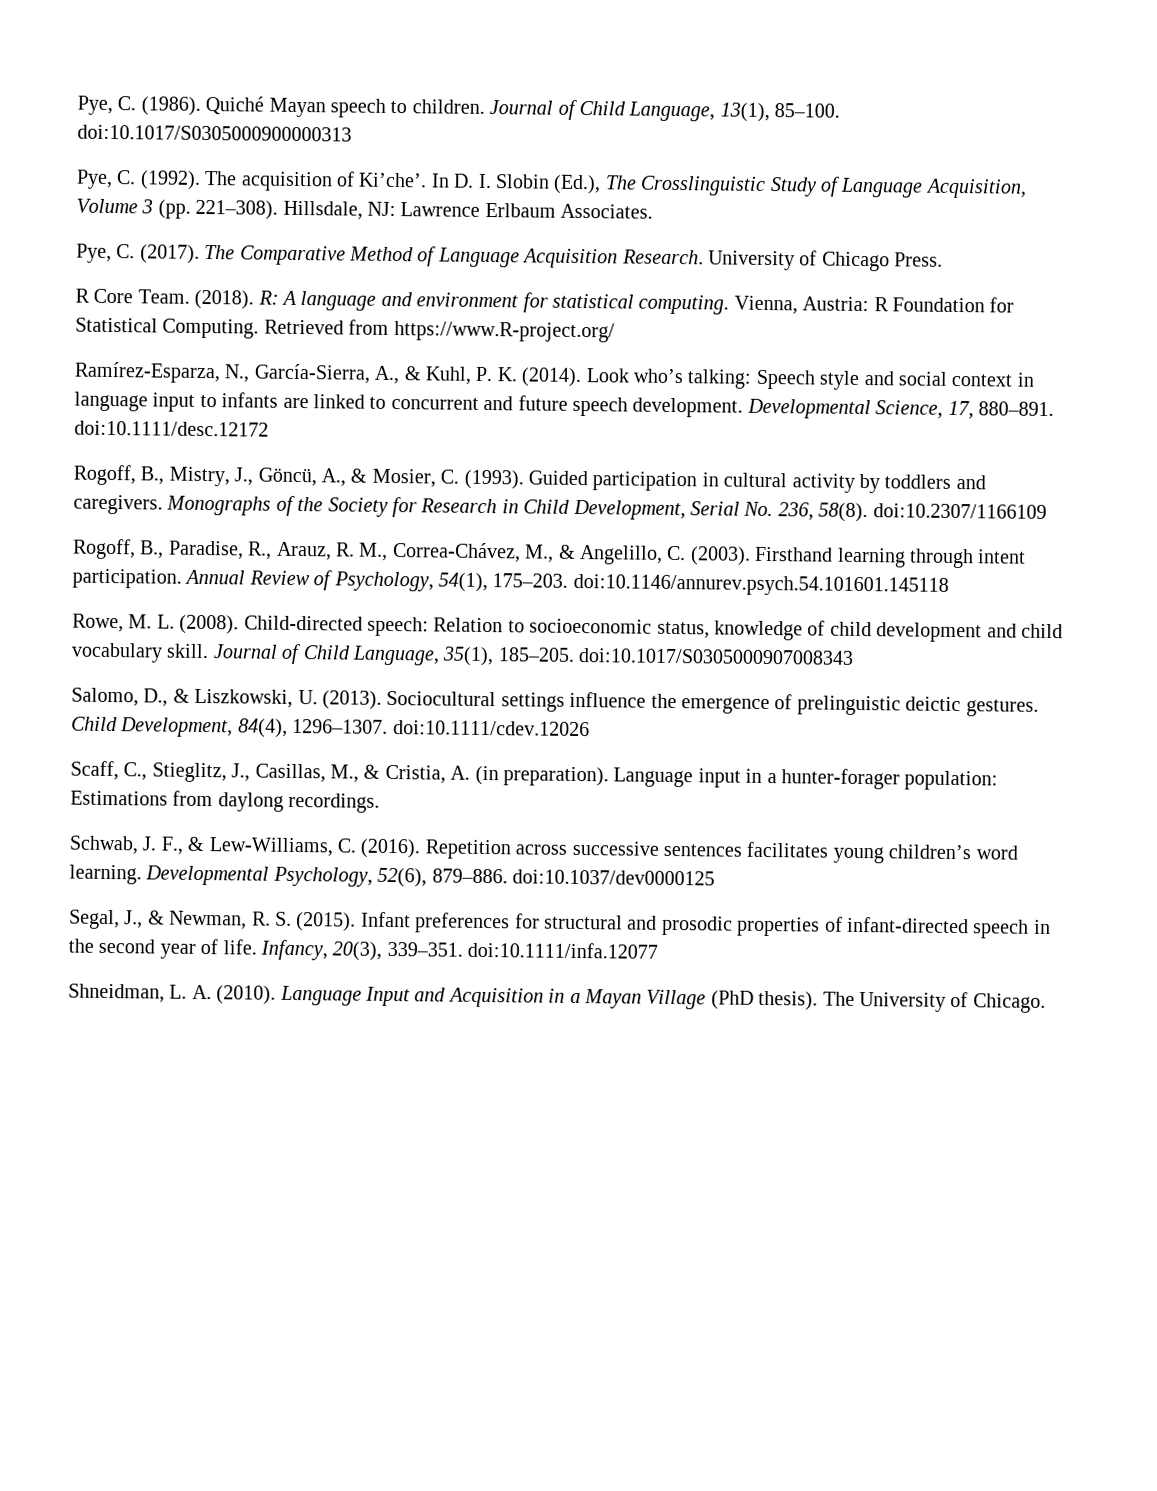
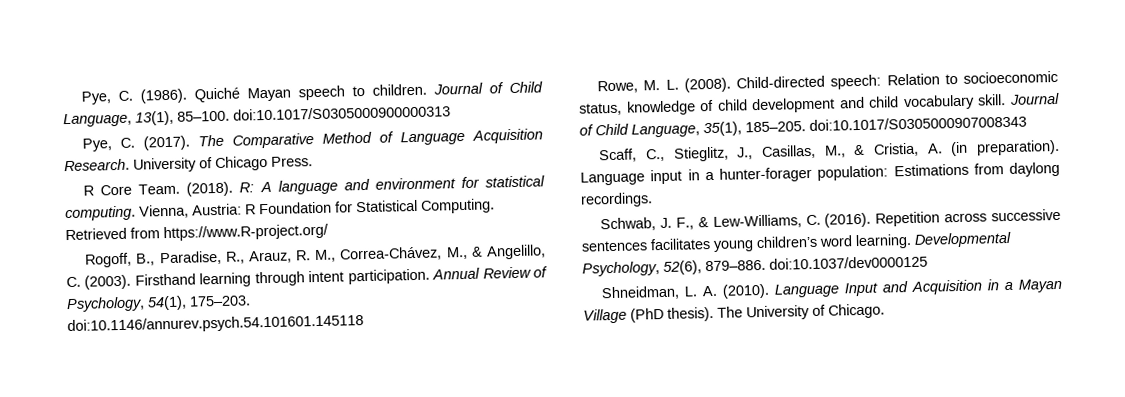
- Pye, C. (1992). The acquisition of Ki’che’. In D. I. Slobin (Ed.), The Crosslinguistic Study of Language Acquisition, Volume 3 (pp. 221–308). Hillsdale, NJ: Lawrence Erlbaum Associates.
- Ramírez-Esparza, N., García-Sierra, A., & Kuhl, P. K. (2014). Look who’s talking: Speech style and social context in language input to infants are linked to concurrent and future speech development. Developmental Science, 17, 880–891. doi:10.1111/desc.12172
- Rogoff, B., Mistry, J., Göncü, A., & Mosier, C. (1993). Guided participation in cultural activity by toddlers and caregivers. Monographs of the Society for Research in Child Development, Serial No. 236, 58(8). doi:10.2307/1166109
- Salomo, D., & Liszkowski, U. (2013). Sociocultural settings influence the emergence of prelinguistic deictic gestures. Child Development, 84(4), 1296–1307. doi:10.1111/cdev.12026
- Segal, J., & Newman, R. S. (2015). Infant preferences for structural and prosodic properties of infant-directed speech in the second year of life. Infancy, 20(3), 339–351. doi:10.1111/infa.12077

